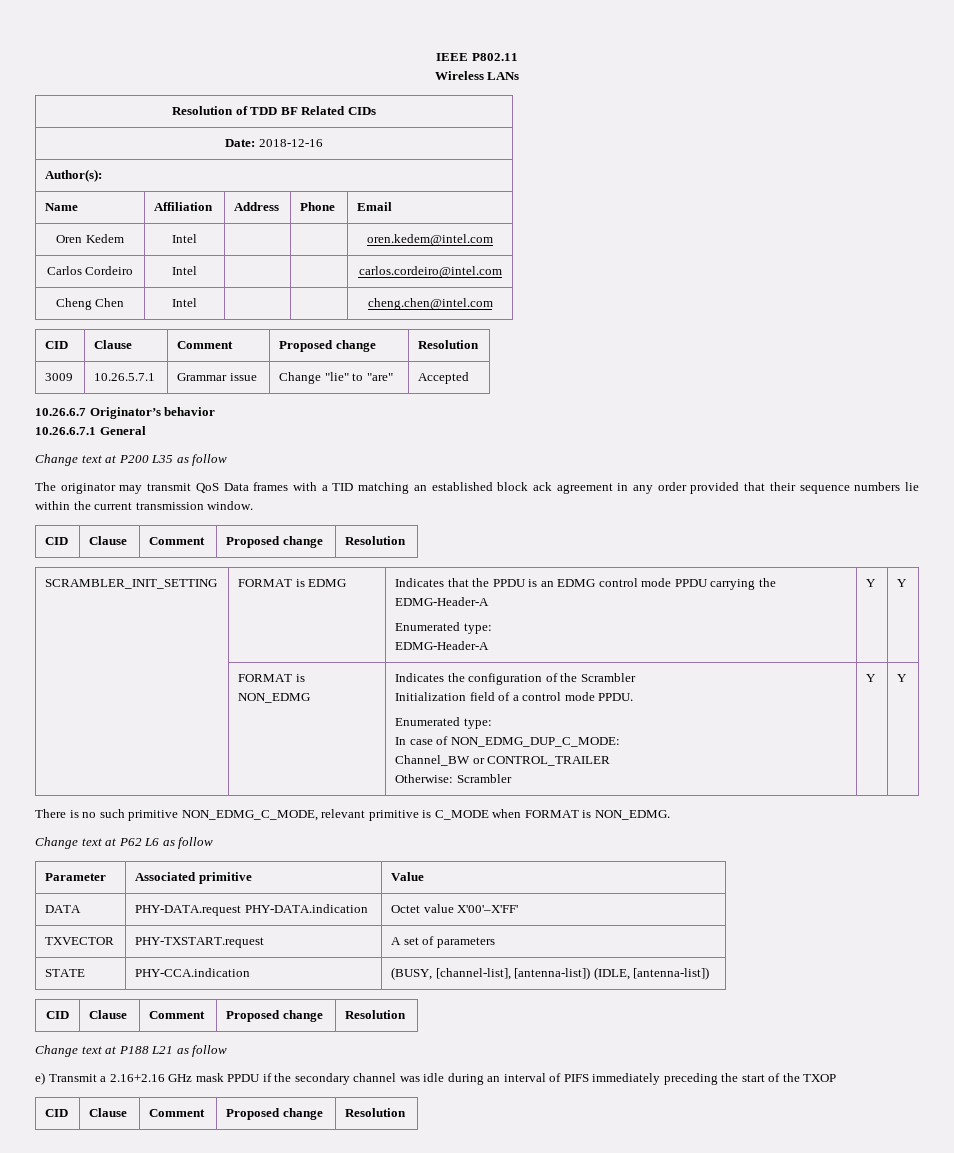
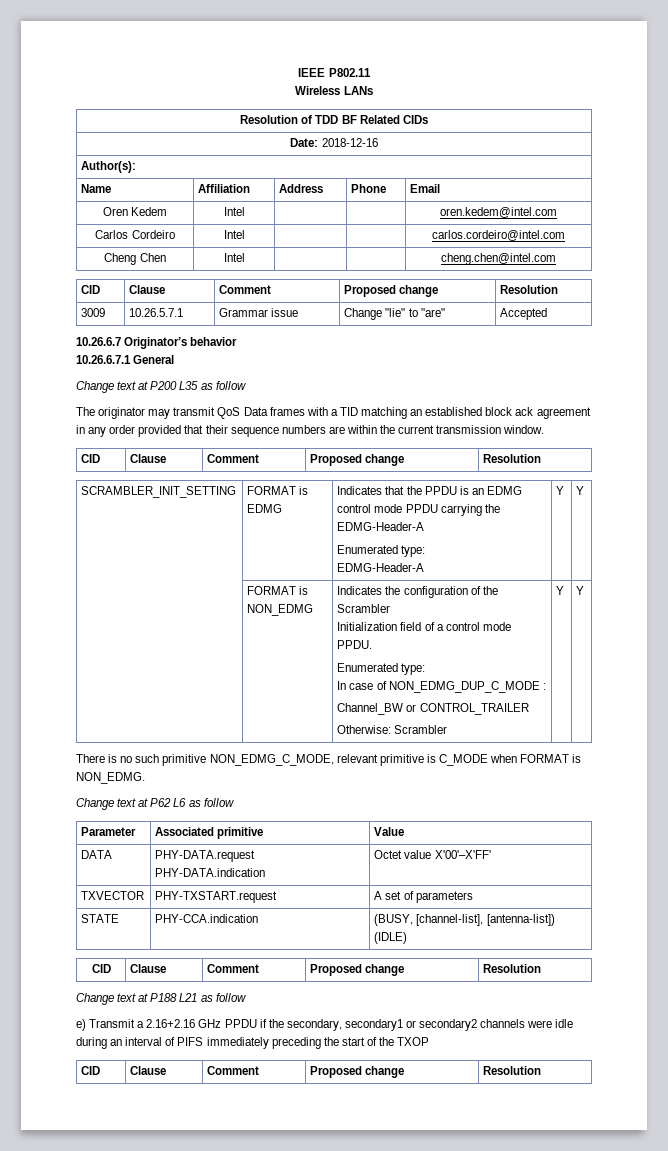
- The originator may transmit QoS Data frames with a TID matching an established block ack agreement in any order provided that their sequence numbers lie within the current transmission window.
+ The originator may transmit QoS Data frames with a TID matching an established block ack agreement in any order provided that their sequence numbers are within the current transmission window.
  | FORMAT is NON_EDMG | Indicates the configuration of the Scrambler
  Initialization field of a control mode PPDU.
  Enumerated type:
- In case of NON_EDMG_DUP_C_MODE:
+ In case of NON_EDMG_DUP_C_MODE :
- STATE | PHY-CCA.indication | (BUSY, [channel-list], [antenna-list]) (IDLE, [antenna-list])
+ STATE | PHY-CCA.indication | (BUSY, [channel-list], [antenna-list]) (IDLE)
- e) Transmit a 2.16+2.16 GHz mask PPDU if the secondary channel was idle during an interval of PIFS immediately preceding the start of the TXOP
+ e) Transmit a 2.16+2.16 GHz PPDU if the secondary, secondary1 or secondary2 channels were idle during an interval of PIFS immediately preceding the start of the TXOP

